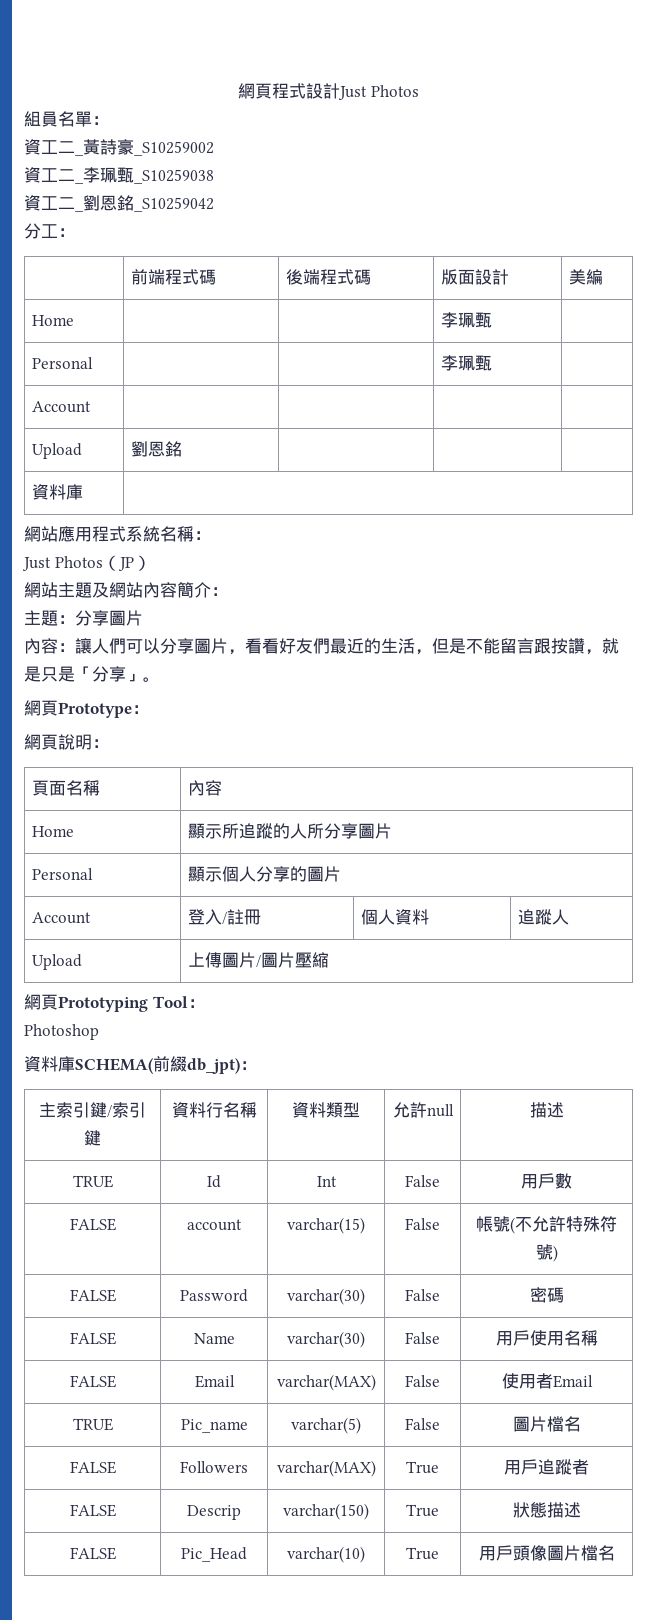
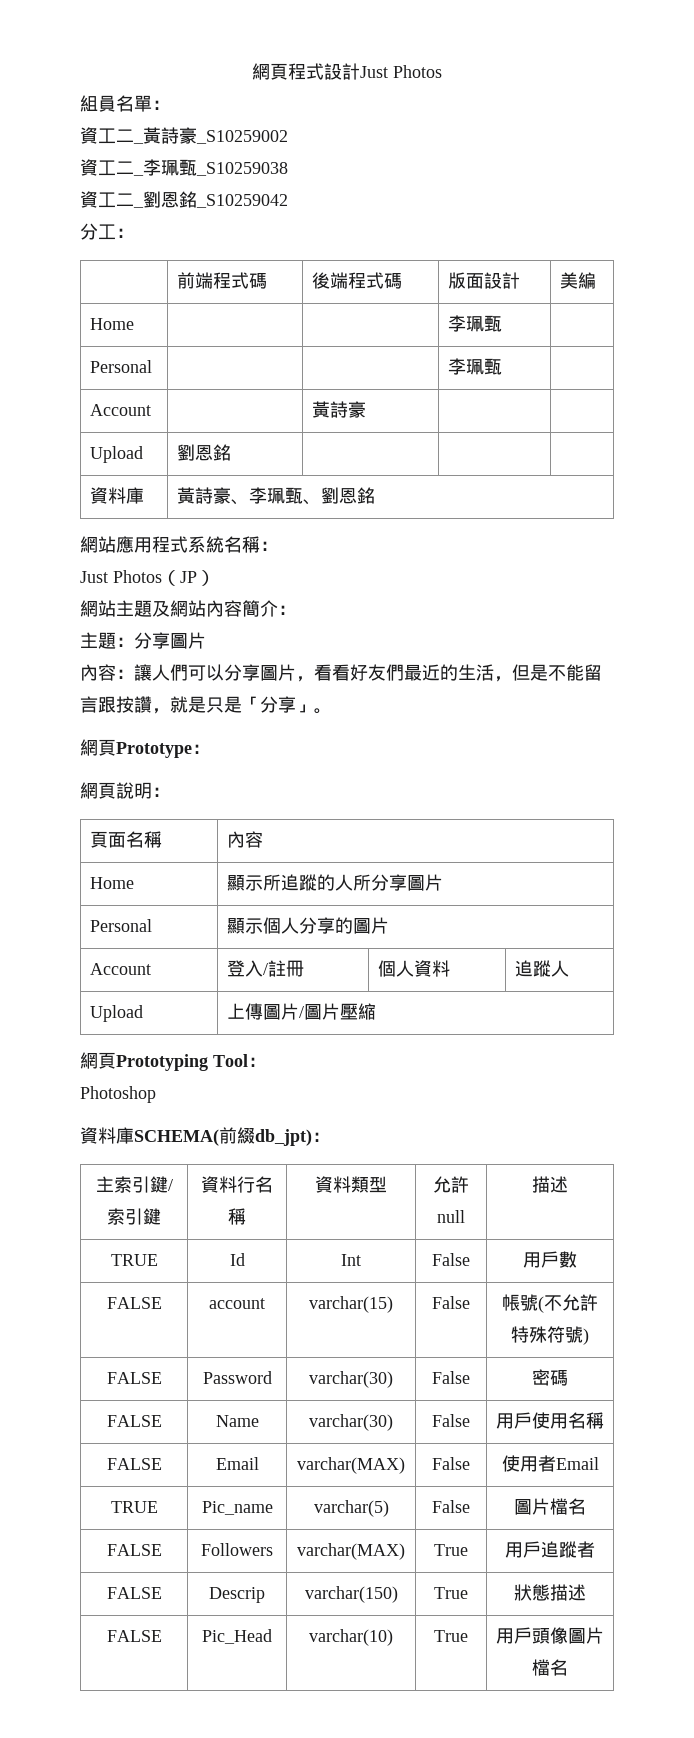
- Account | | | |
+ Account | | 黃詩豪 | |
- 資料庫 |
+ 資料庫 | 黃詩豪、李珮甄、劉恩銘

